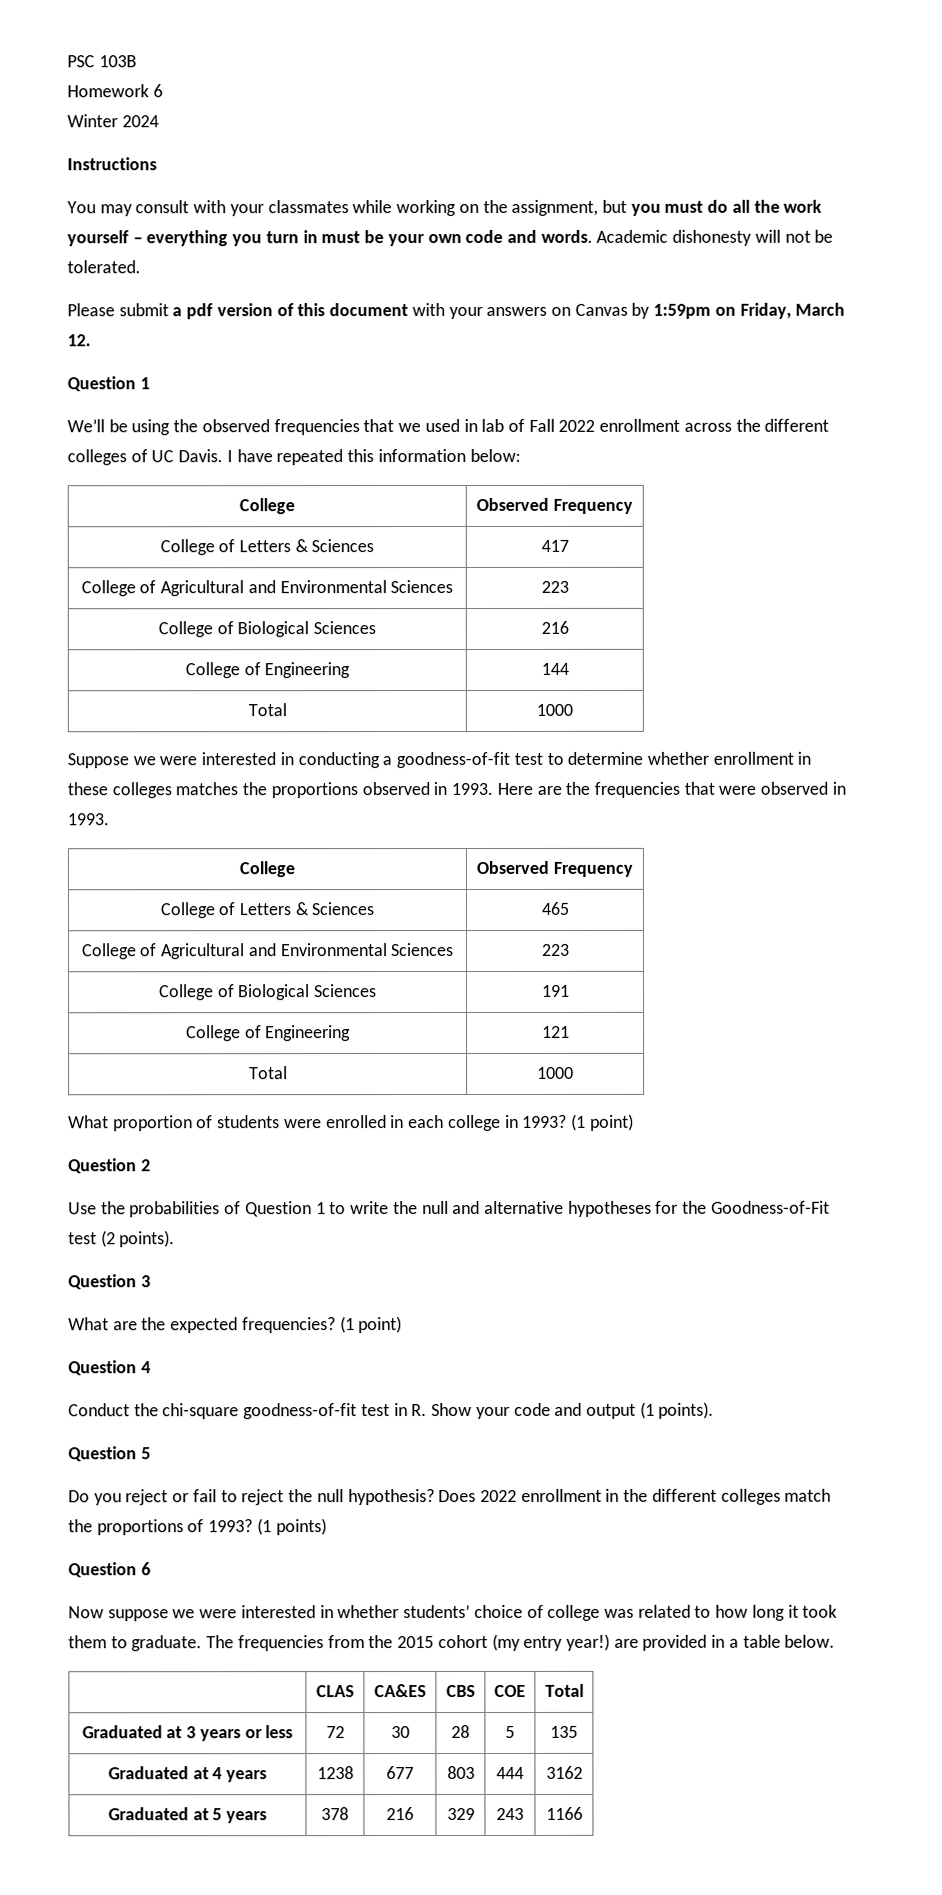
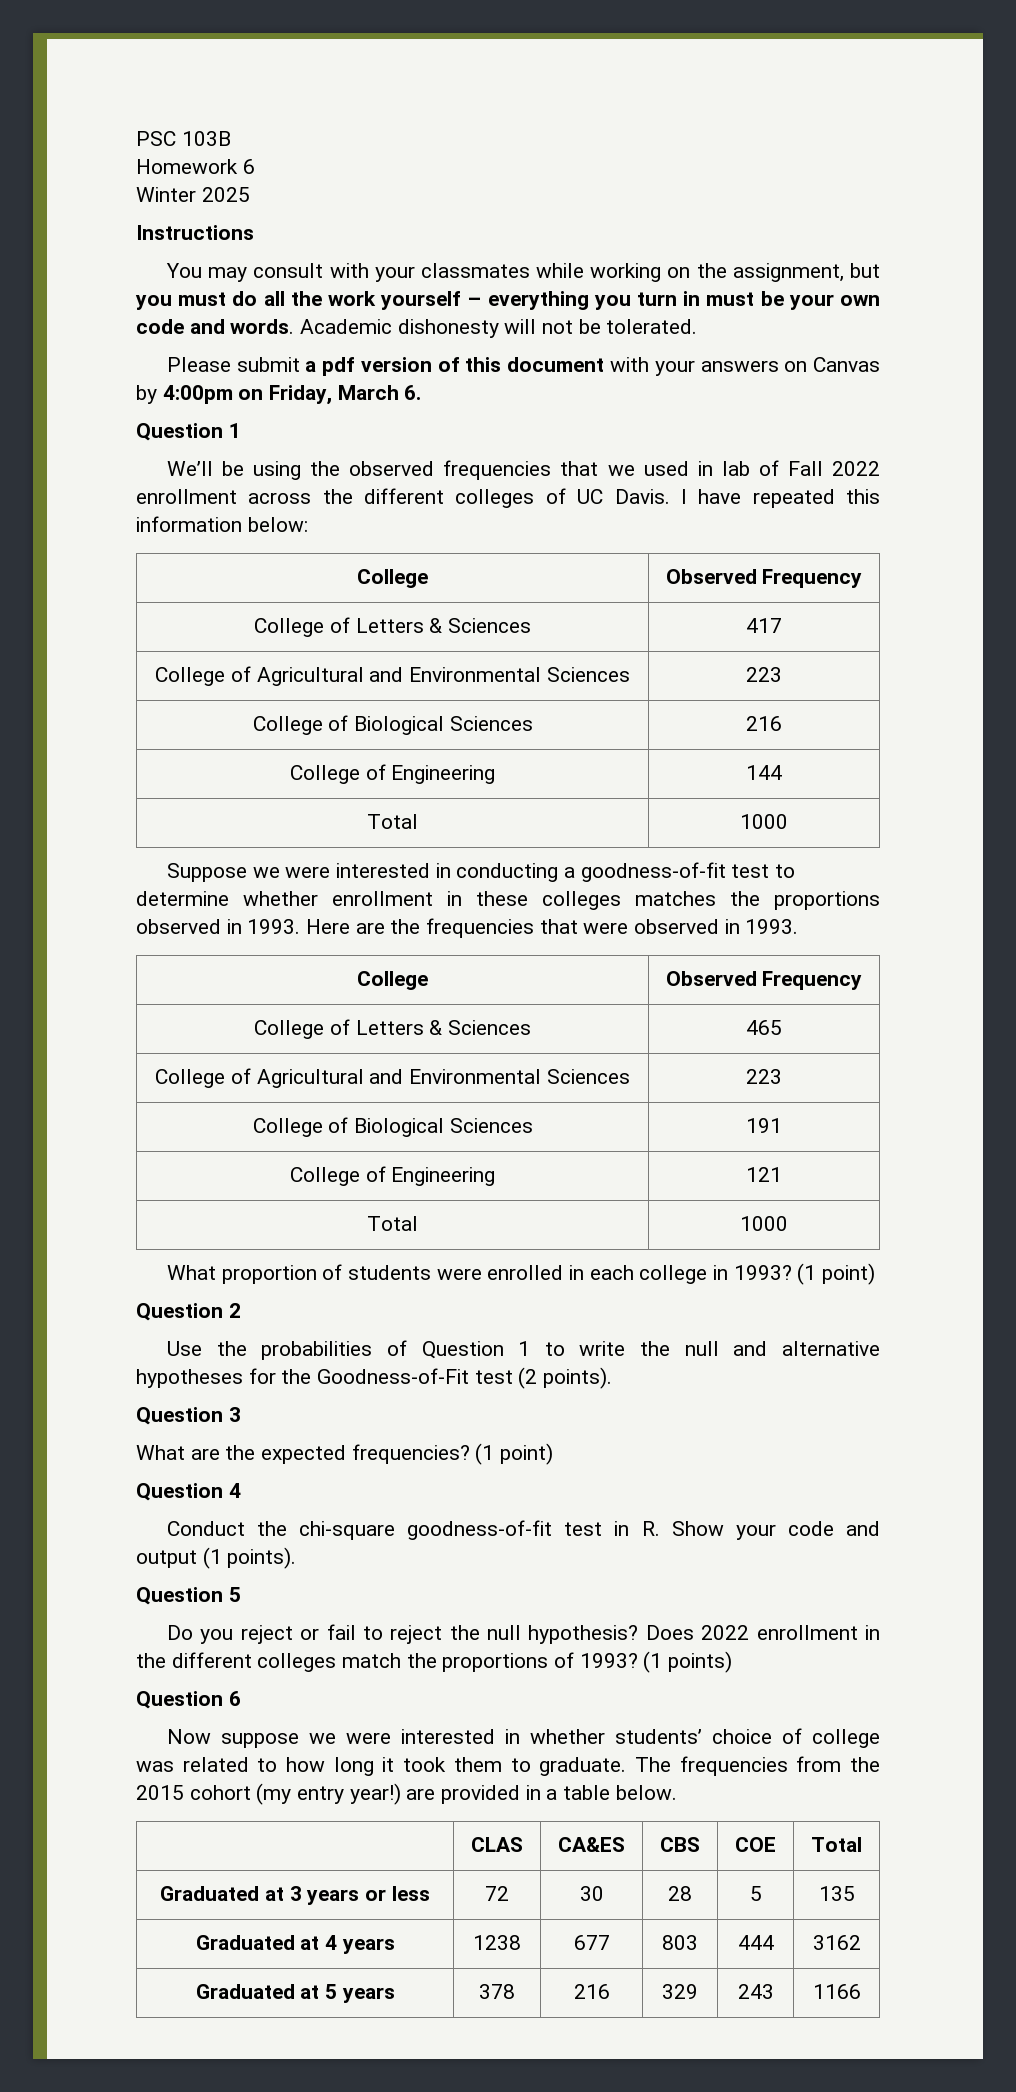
- Winter 2024
+ Winter 2025
- Please submit a pdf version of this document with your answers on Canvas by 1:59pm on Friday, March 12.
+ Please submit a pdf version of this document with your answers on Canvas by 4:00pm on Friday, March 6.

